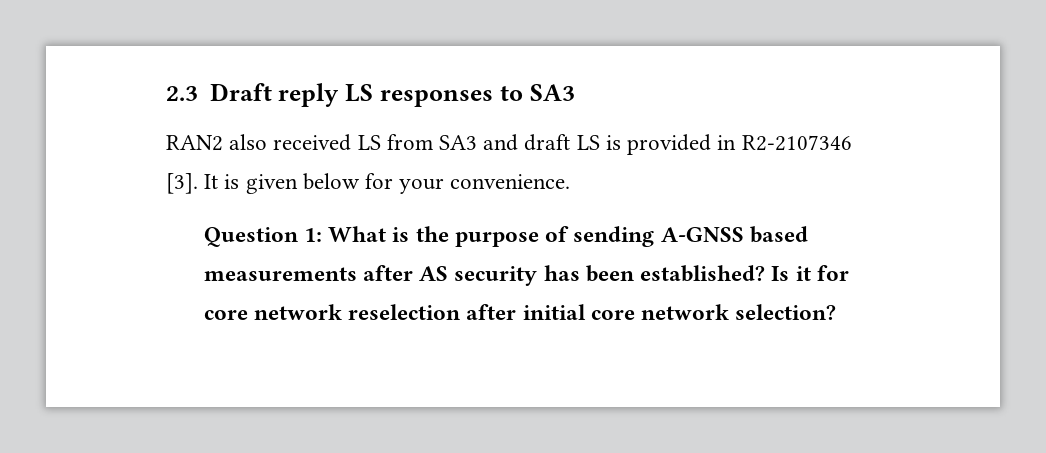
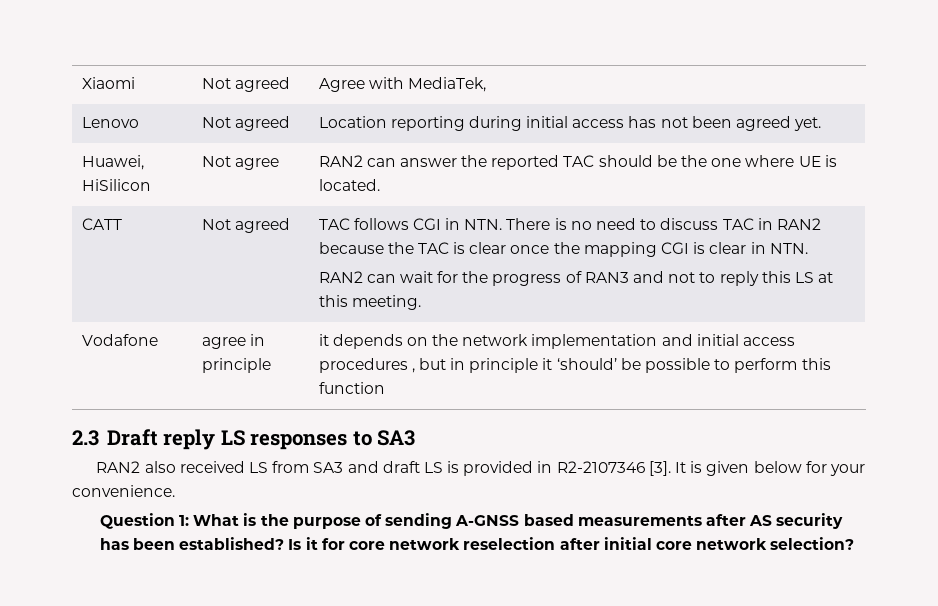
+ Xiaomi | Not agreed | Agree with MediaTek,
+ Lenovo | Not agreed | Location reporting during initial access has not been agreed yet.
+ Huawei, HiSilicon | Not agree | RAN2 can answer the reported TAC should be the one where UE is located.
+ CATT | Not agreed | TAC follows CGI in NTN. There is no need to discuss TAC in RAN2 because the TAC is clear once the mapping CGI is clear in NTN.
+ RAN2 can wait for the progress of RAN3 and not to reply this LS at this meeting.
+ Vodafone | agree in principle | it depends on the network implementation and initial access procedures , but in principle it ‘should’ be possible to perform this function

